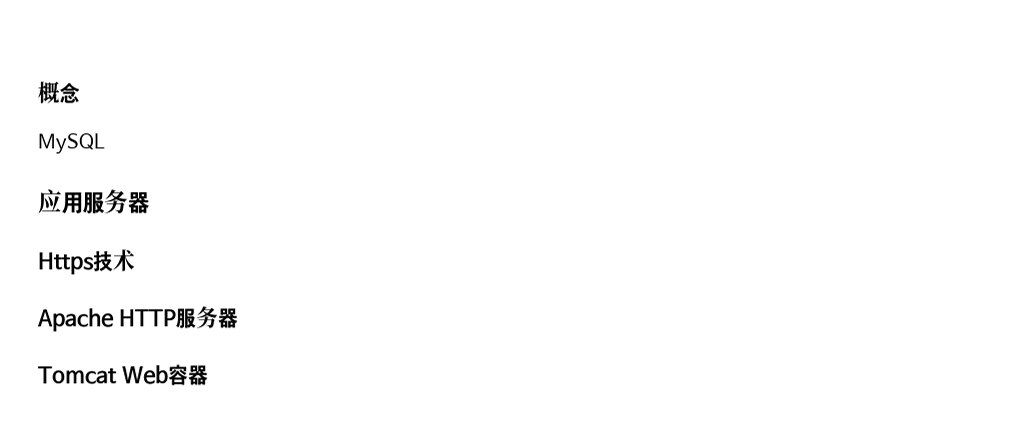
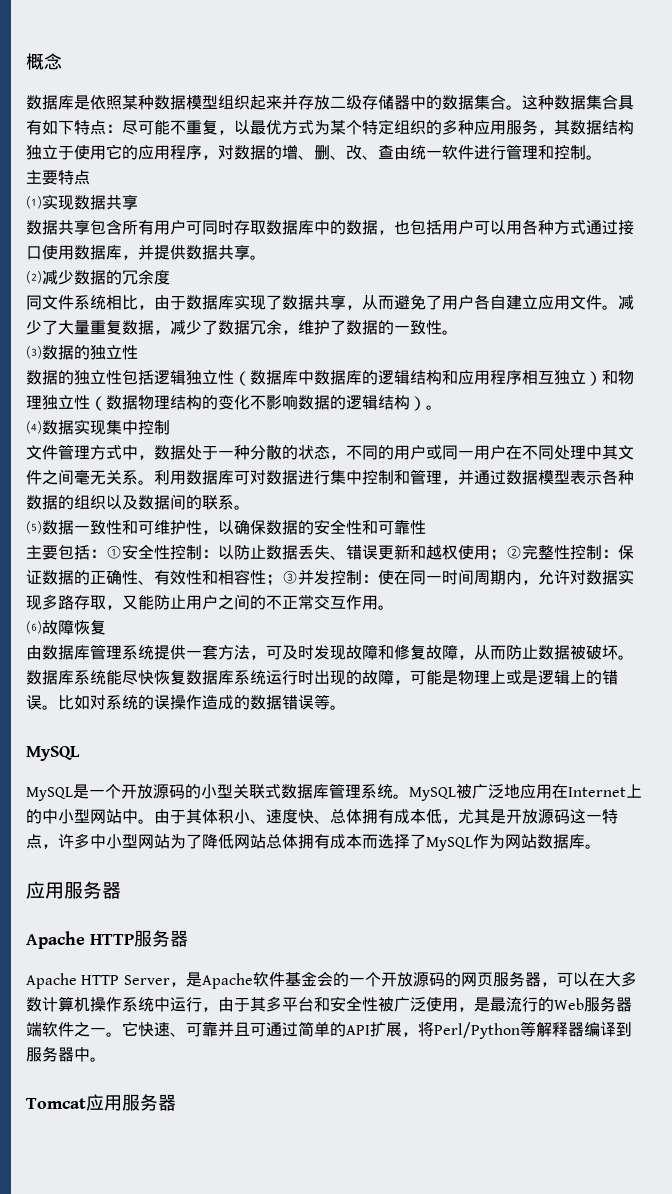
+ 数据库是依照某种数据模型组织起来并存放二级存储器中的数据集合。这种数据集合具有如下特点：尽可能不重复，以最优方式为某个特定组织的多种应用服务，其数据结构独立于使用它的应用程序，对数据的增、删、改、查由统一软件进行管理和控制。
+ 主要特点
+ ⑴实现数据共享
+ 数据共享包含所有用户可同时存取数据库中的数据，也包括用户可以用各种方式通过接口使用数据库，并提供数据共享。
+ ⑵减少数据的冗余度
+ 同文件系统相比，由于数据库实现了数据共享，从而避免了用户各自建立应用文件。减少了大量重复数据，减少了数据冗余，维护了数据的一致性。
+ ⑶数据的独立性
+ 数据的独立性包括逻辑独立性（数据库中数据库的逻辑结构和应用程序相互独立）和物理独立性（数据物理结构的变化不影响数据的逻辑结构）。
+ ⑷数据实现集中控制
+ 文件管理方式中，数据处于一种分散的状态，不同的用户或同一用户在不同处理中其文件之间毫无关系。利用数据库可对数据进行集中控制和管理，并通过数据模型表示各种数据的组织以及数据间的联系。
+ ⑸数据一致性和可维护性，以确保数据的安全性和可靠性
+ 主要包括：①安全性控制：以防止数据丢失、错误更新和越权使用；②完整性控制：保证数据的正确性、有效性和相容性；③并发控制：使在同一时间周期内，允许对数据实现多路存取，又能防止用户之间的不正常交互作用。
+ ⑹故障恢复
+ 由数据库管理系统提供一套方法，可及时发现故障和修复故障，从而防止数据被破坏。数据库系统能尽快恢复数据库系统运行时出现的故障，可能是物理上或是逻辑上的错误。比如对系统的误操作造成的数据错误等。
  MySQL
+ MySQL是一个开放源码的小型关联式数据库管理系统。MySQL被广泛地应用在Internet上的中小型网站中。由于其体积小、速度快、总体拥有成本低，尤其是开放源码这一特点，许多中小型网站为了降低网站总体拥有成本而选择了MySQL作为网站数据库。
  应用服务器
- Https技术
+ Apache HTTP Server，是Apache软件基金会的一个开放源码的网页服务器，可以在大多数计算机操作系统中运行，由于其多平台和安全性被广泛使用，是最流行的Web服务器端软件之一。它快速、可靠并且可通过简单的API扩展，将Perl/Python等解释器编译到服务器中。
- Tomcat Web容器
+ Tomcat应用服务器

